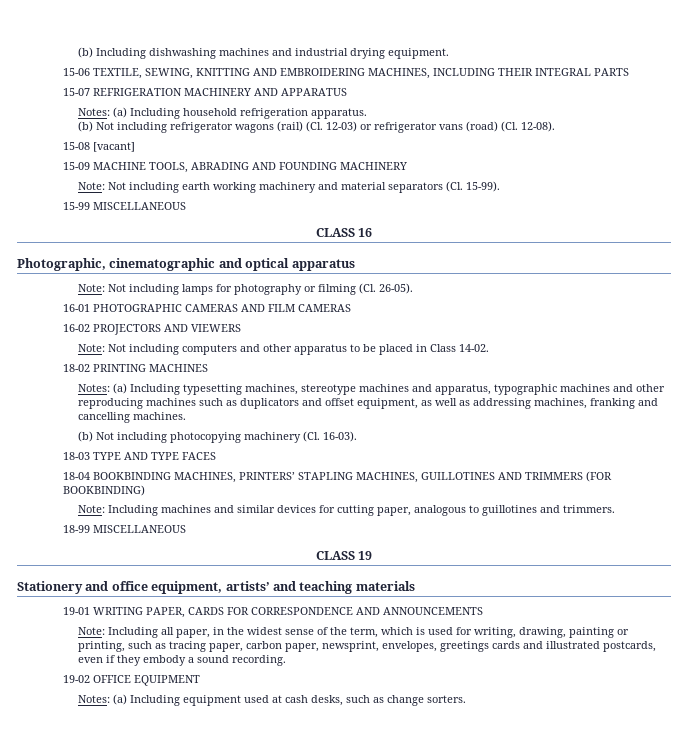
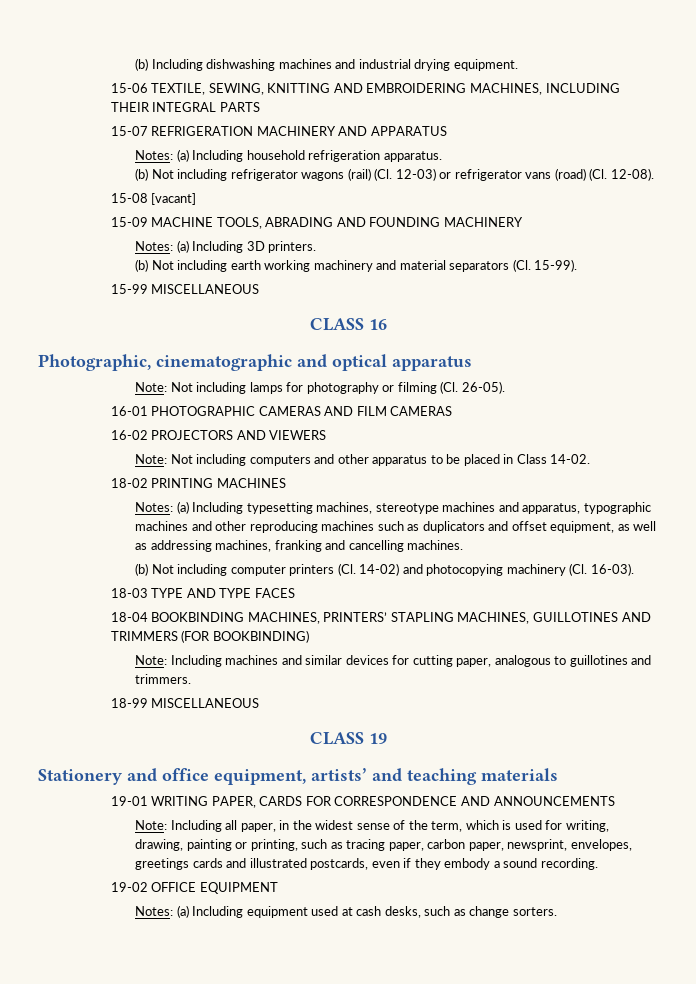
- Note: Not including earth working machinery and material separators (Cl. 15-99).
+ Notes: (a) Including 3D printers.
+ (b) Not including earth working machinery and material separators (Cl. 15-99).
- (b) Not including photocopying machinery (Cl. 16-03).
+ (b) Not including computer printers (Cl. 14-02) and photocopying machinery (Cl. 16-03).

